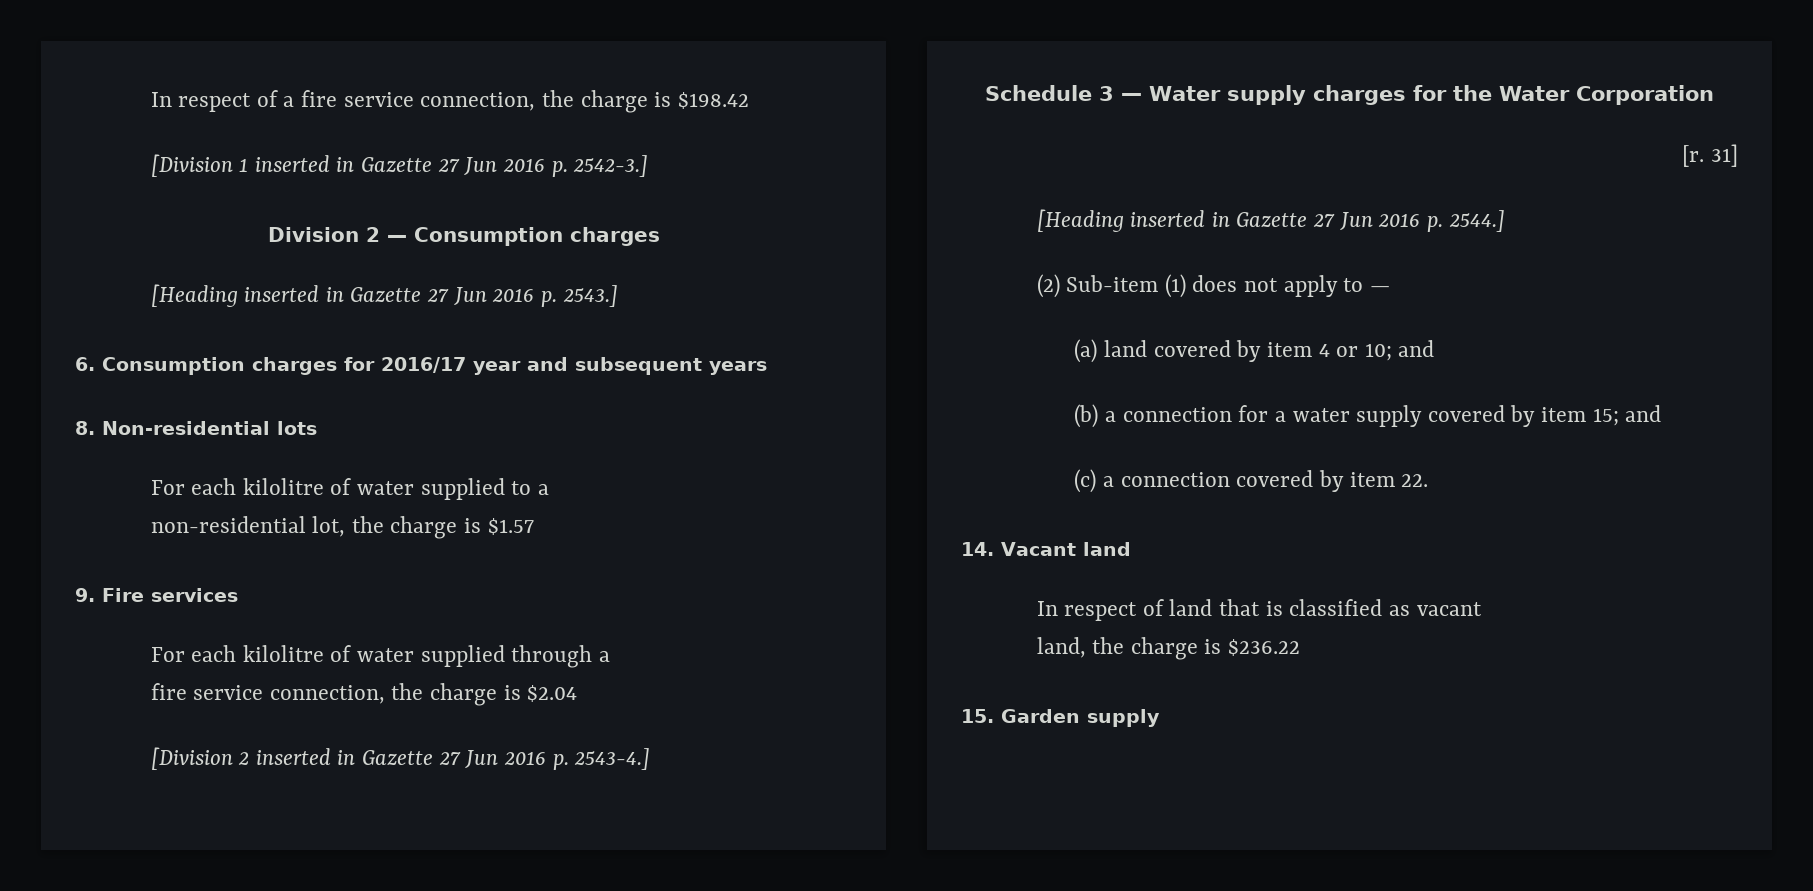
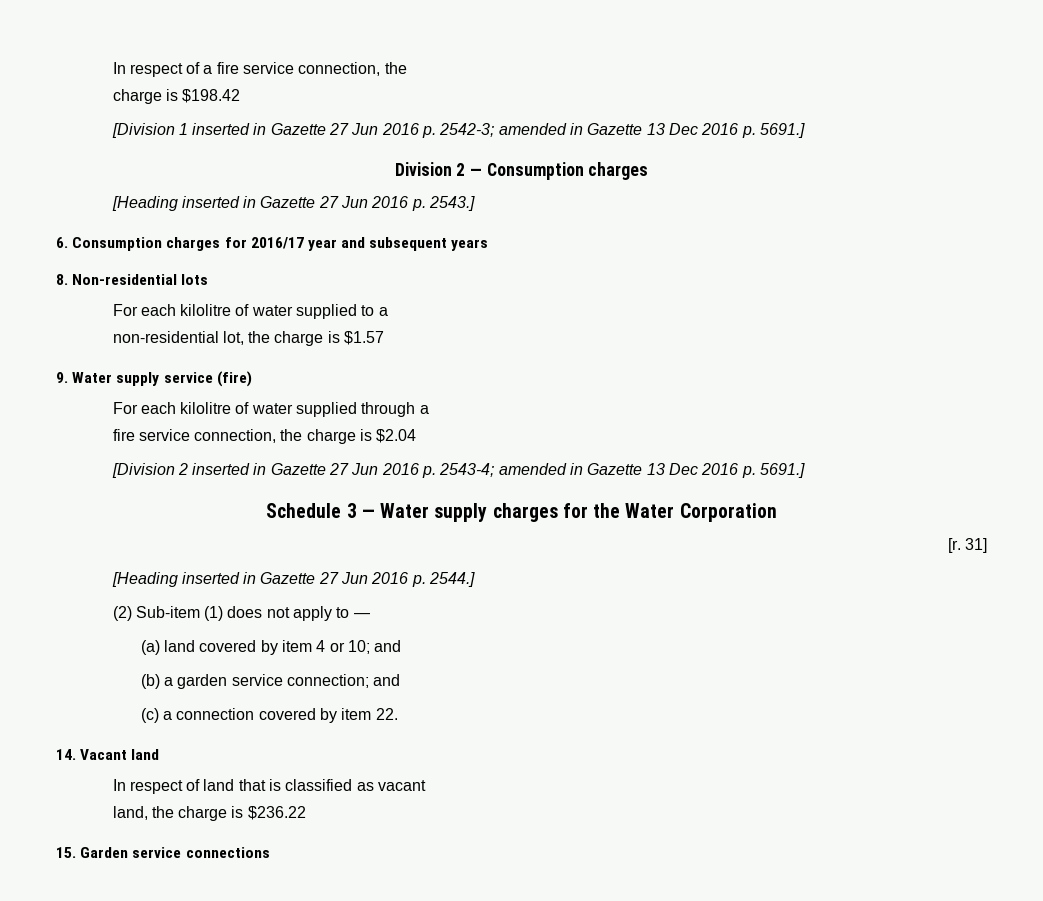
- In respect of a fire service connection, the charge is $198.42
+ In respect of a fire service connection, the
+ charge is $198.42
- [Division 1 inserted in Gazette 27 Jun 2016 p. 2542-3.]
+ [Division 1 inserted in Gazette 27 Jun 2016 p. 2542-3; amended in Gazette 13 Dec 2016 p. 5691.]
- 9. Fire services
+ 9. Water supply service (fire)
- [Division 2 inserted in Gazette 27 Jun 2016 p. 2543-4.]
+ [Division 2 inserted in Gazette 27 Jun 2016 p. 2543-4; amended in Gazette 13 Dec 2016 p. 5691.]
- (b) a connection for a water supply covered by item 15; and
+ (b) a garden service connection; and
- 15. Garden supply
+ 15. Garden service connections

